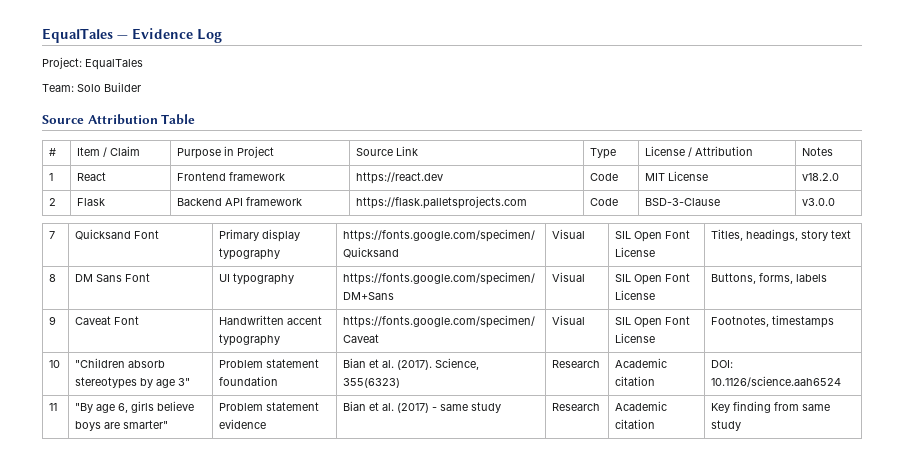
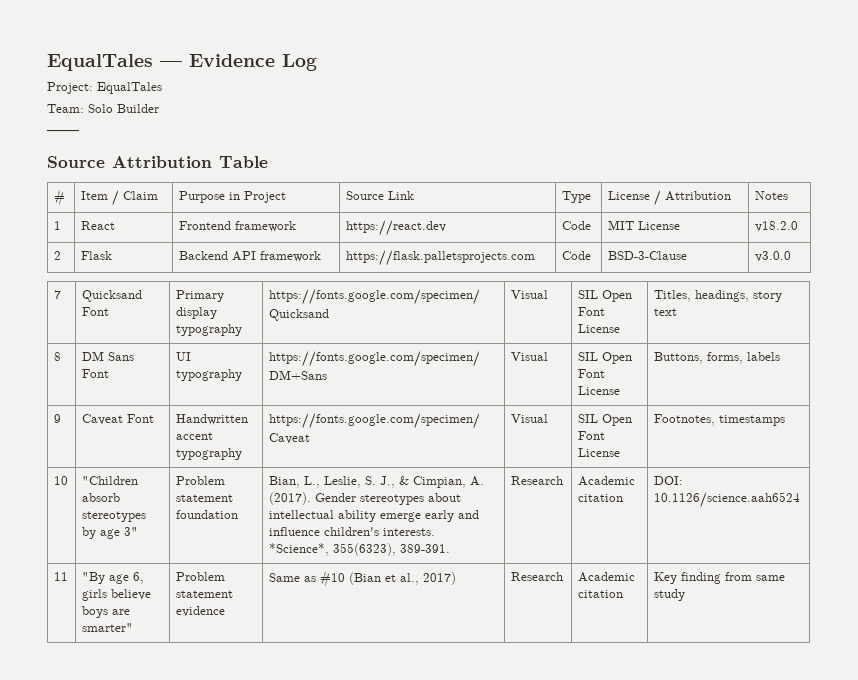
+ ────
- 10 | "Children absorb stereotypes by age 3" | Problem statement foundation | Bian et al. (2017). Science, 355(6323) | Research | Academic citation | DOI: 10.1126/science.aah6524
+ 10 | "Children absorb stereotypes by age 3" | Problem statement foundation | Bian, L., Leslie, S. J., & Cimpian, A. (2017). Gender stereotypes about intellectual ability emerge early and influence children's interests. *Science*, 355(6323), 389-391. | Research | Academic citation | DOI: 10.1126/science.aah6524
- 11 | "By age 6, girls believe boys are smarter" | Problem statement evidence | Bian et al. (2017) - same study | Research | Academic citation | Key finding from same study
+ 11 | "By age 6, girls believe boys are smarter" | Problem statement evidence | Same as #10 (Bian et al., 2017) | Research | Academic citation | Key finding from same study

